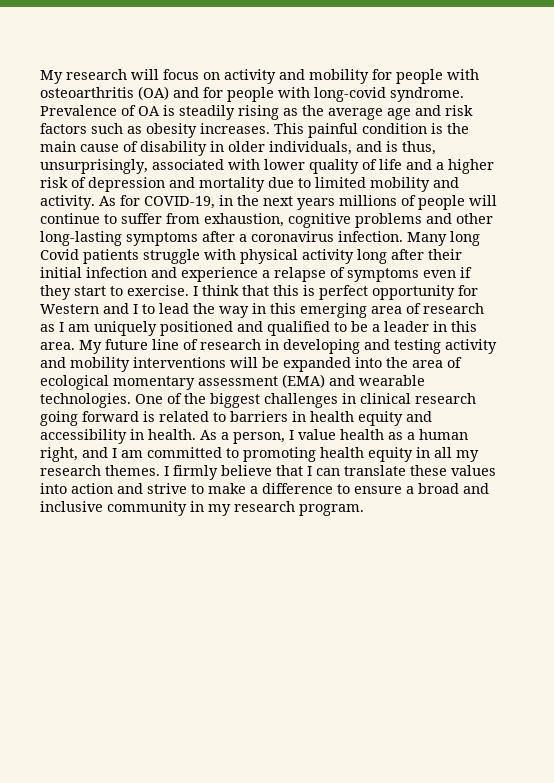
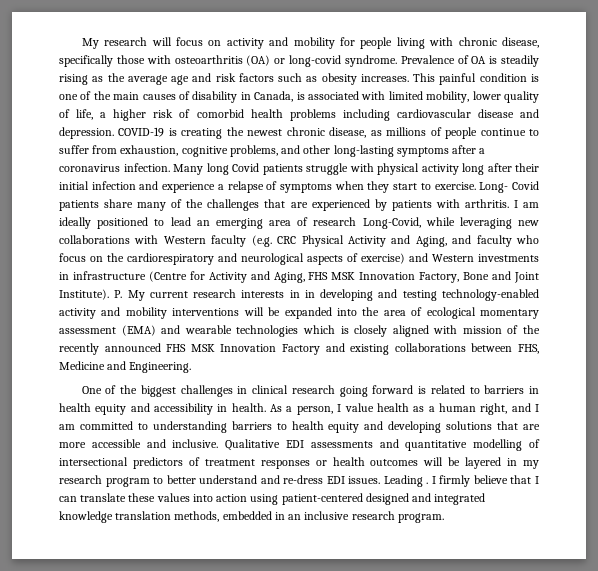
- My research will focus on activity and mobility for people with osteoarthritis (OA) and for people with long-covid syndrome.
+ My research will focus on activity and mobility for people living with chronic disease, specifically those with osteoarthritis (OA) or long-covid syndrome.
- This painful condition is the main cause of disability in older individuals, and is thus, unsurprisingly, associated with lower quality of life and a higher risk of depression and mortality due to limited mobility and activity. As for COVID-19, in the next years millions of people will continue to suffer from exhaustion, cognitive problems and other long-lasting symptoms after a coronavirus infection.
+ This painful condition is one of the main causes of disability in Canada, is associated with limited mobility, lower quality of life, a higher risk of comorbid health problems including cardiovascular disease and depression. COVID-19 is creating the newest chronic disease, as millions of people continue to suffer from exhaustion, cognitive problems, and other long-lasting symptoms after a coronavirus infection.
- Many long Covid patients struggle with physical activity long after their initial infection and experience a relapse of symptoms even if they start to exercise.
+ Many long Covid patients struggle with physical activity long after their initial infection and experience a relapse of symptoms when they start to exercise.
- I think that this is perfect opportunity for Western and I to lead the way in this emerging area of research as I am uniquely positioned and qualified to be a leader in this area. My future line of research in developing and testing activity and mobility interventions will be expanded into the area of ecological momentary assessment (EMA) and wearable technologies. One of the biggest challenges in clinical research going forward is related to barriers in health equity and accessibility in health.
+ Long- Covid patients share many of the challenges that are experienced by patients with arthritis. I am ideally positioned to lead an emerging area of research Long-Covid, while leveraging new collaborations with Western faculty (e.g. CRC Physical Activity and Aging, and faculty who focus on the cardiorespiratory and neurological aspects of exercise) and Western investments in infrastructure (Centre for Activity and Aging, FHS MSK Innovation Factory, Bone and Joint Institute). P. My current research interests in in developing and testing technology-enabled activity and mobility interventions will be expanded into the area of ecological momentary assessment (EMA) and wearable technologies which is closely aligned with mission of the recently announced FHS MSK Innovation Factory and existing collaborations between FHS, Medicine and Engineering.
+ One of the biggest challenges in clinical research going forward is related to barriers in health equity and accessibility in health.
- As a person, I value health as a human right, and I am committed to promoting health equity in all my research themes.
+ As a person, I value health as a human right, and I am committed to understanding barriers to health equity and developing solutions that are more accessible and inclusive. Qualitative EDI assessments and quantitative modelling of intersectional predictors of treatment responses or health outcomes will be layered in my research program to better understand and re-dress EDI issues. Leading .
- I firmly believe that I can translate these values into action and strive to make a difference to ensure a broad and inclusive community in my research program.
+ I firmly believe that I can translate these values into action using patient-centered designed and integrated knowledge translation methods, embedded in an inclusive research program.

